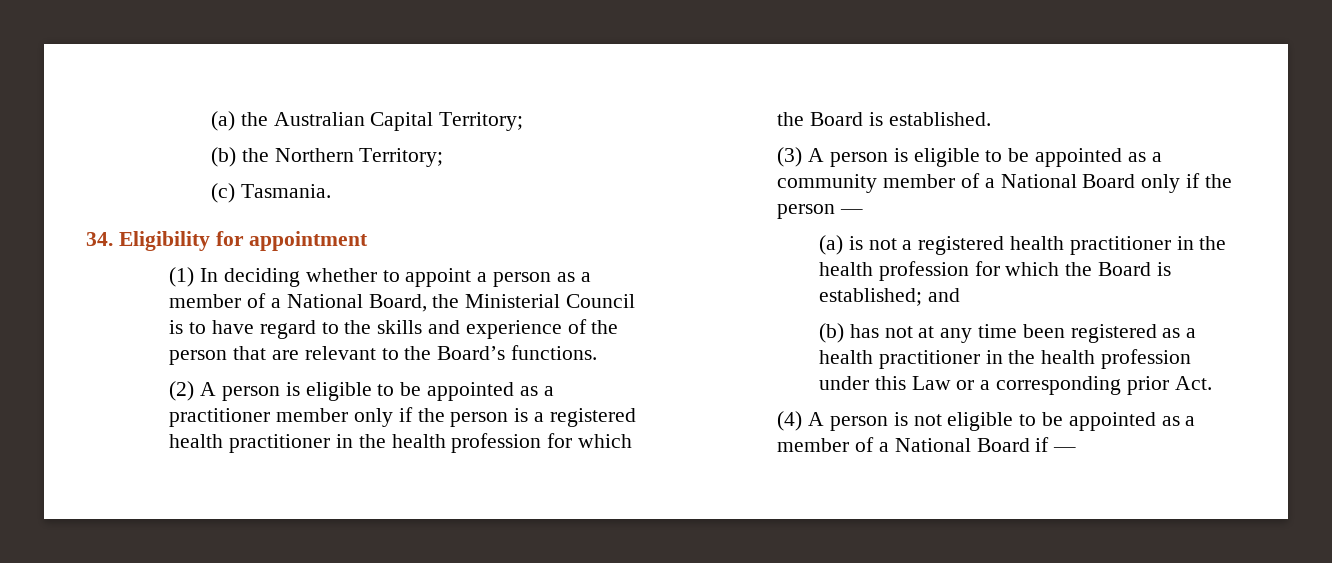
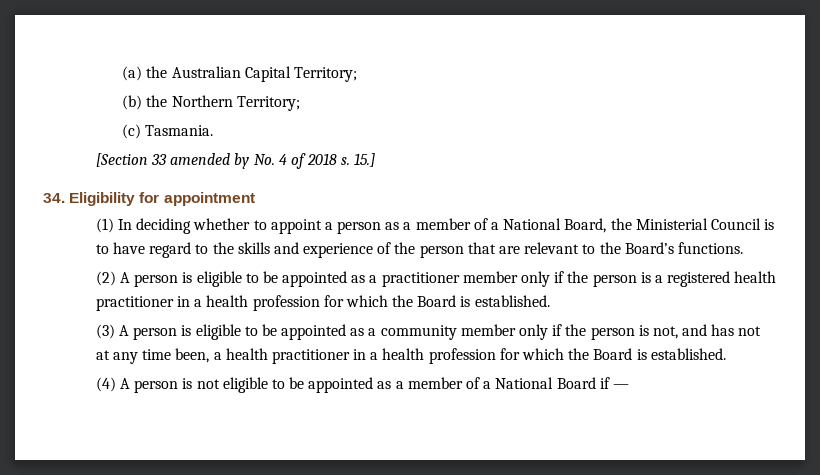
+ [Section 33 amended by No. 4 of 2018 s. 15.]
- (2) A person is eligible to be appointed as a practitioner member only if the person is a registered health practitioner in the health profession for which the Board is established.
+ (2) A person is eligible to be appointed as a practitioner member only if the person is a registered health practitioner in a health profession for which the Board is established.
- (3) A person is eligible to be appointed as a community member of a National Board only if the person —
- (a) is not a registered health practitioner in the health profession for which the Board is established; and
- (b) has not at any time been registered as a health practitioner in the health profession under this Law or a corresponding prior Act.
+ (3) A person is eligible to be appointed as a community member only if the person is not, and has not at any time been, a health practitioner in a health profession for which the Board is established.

